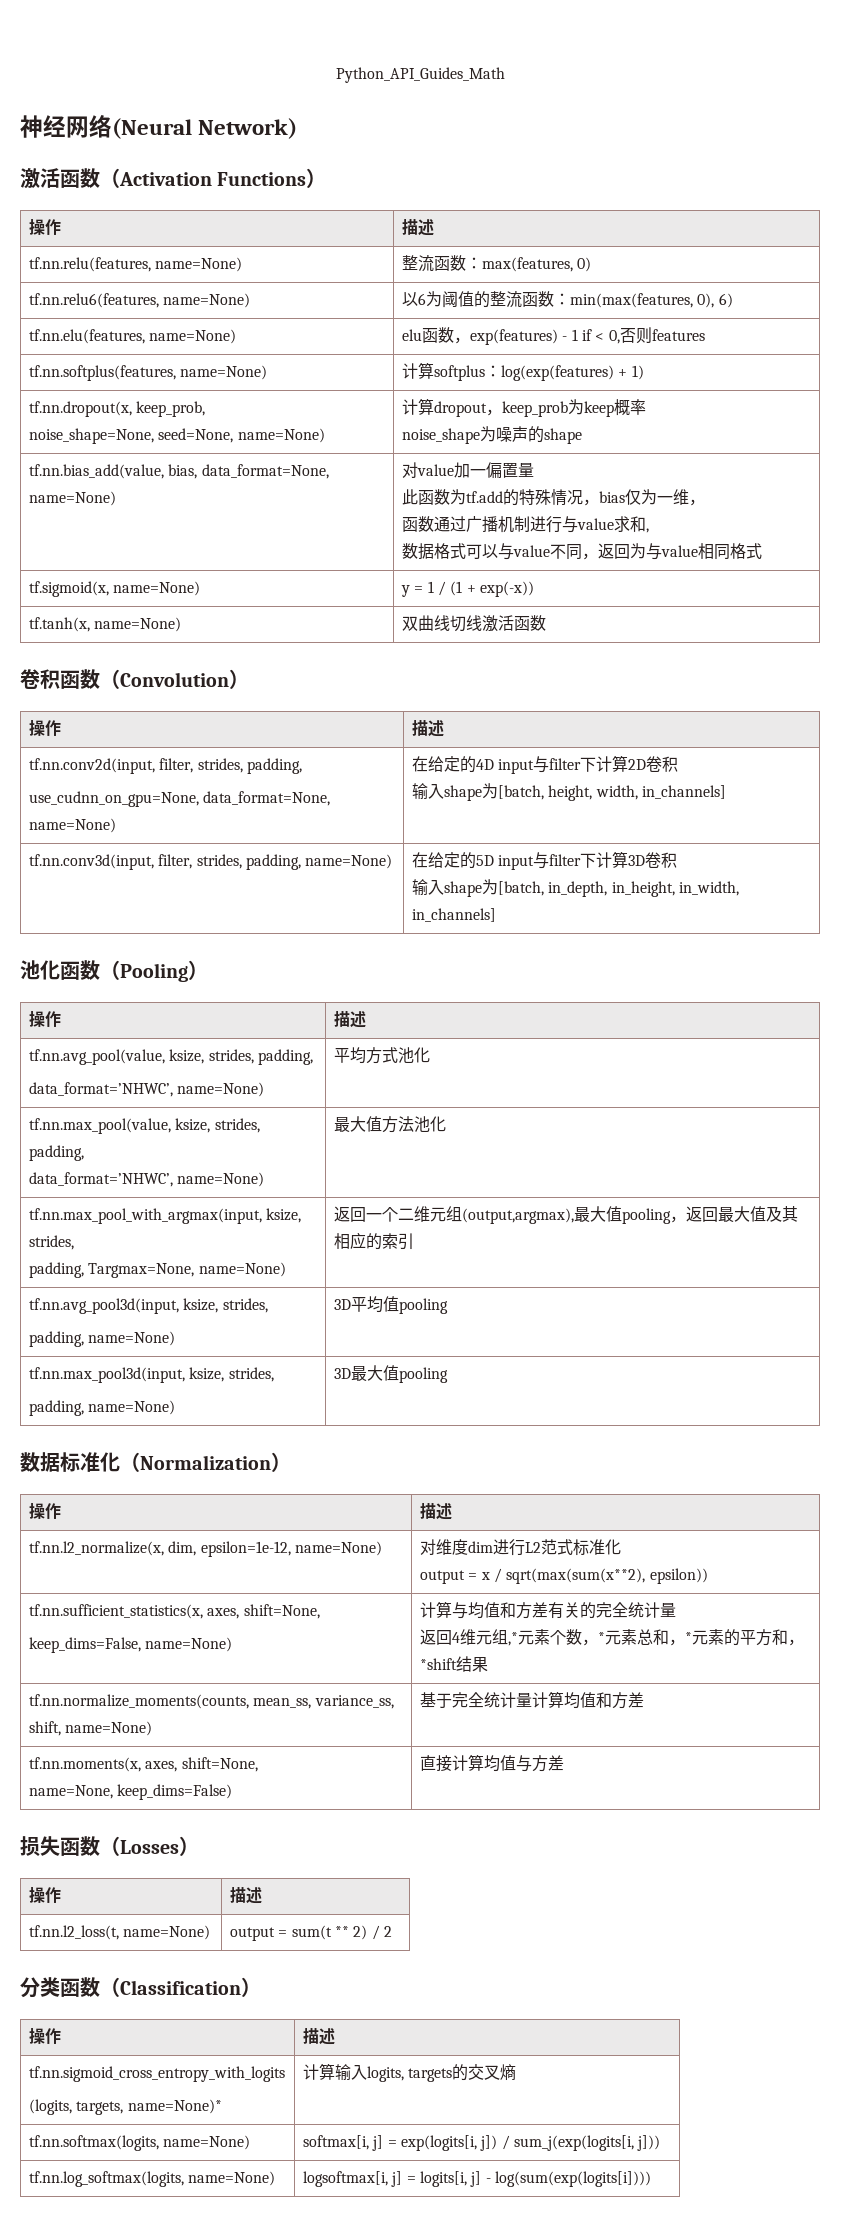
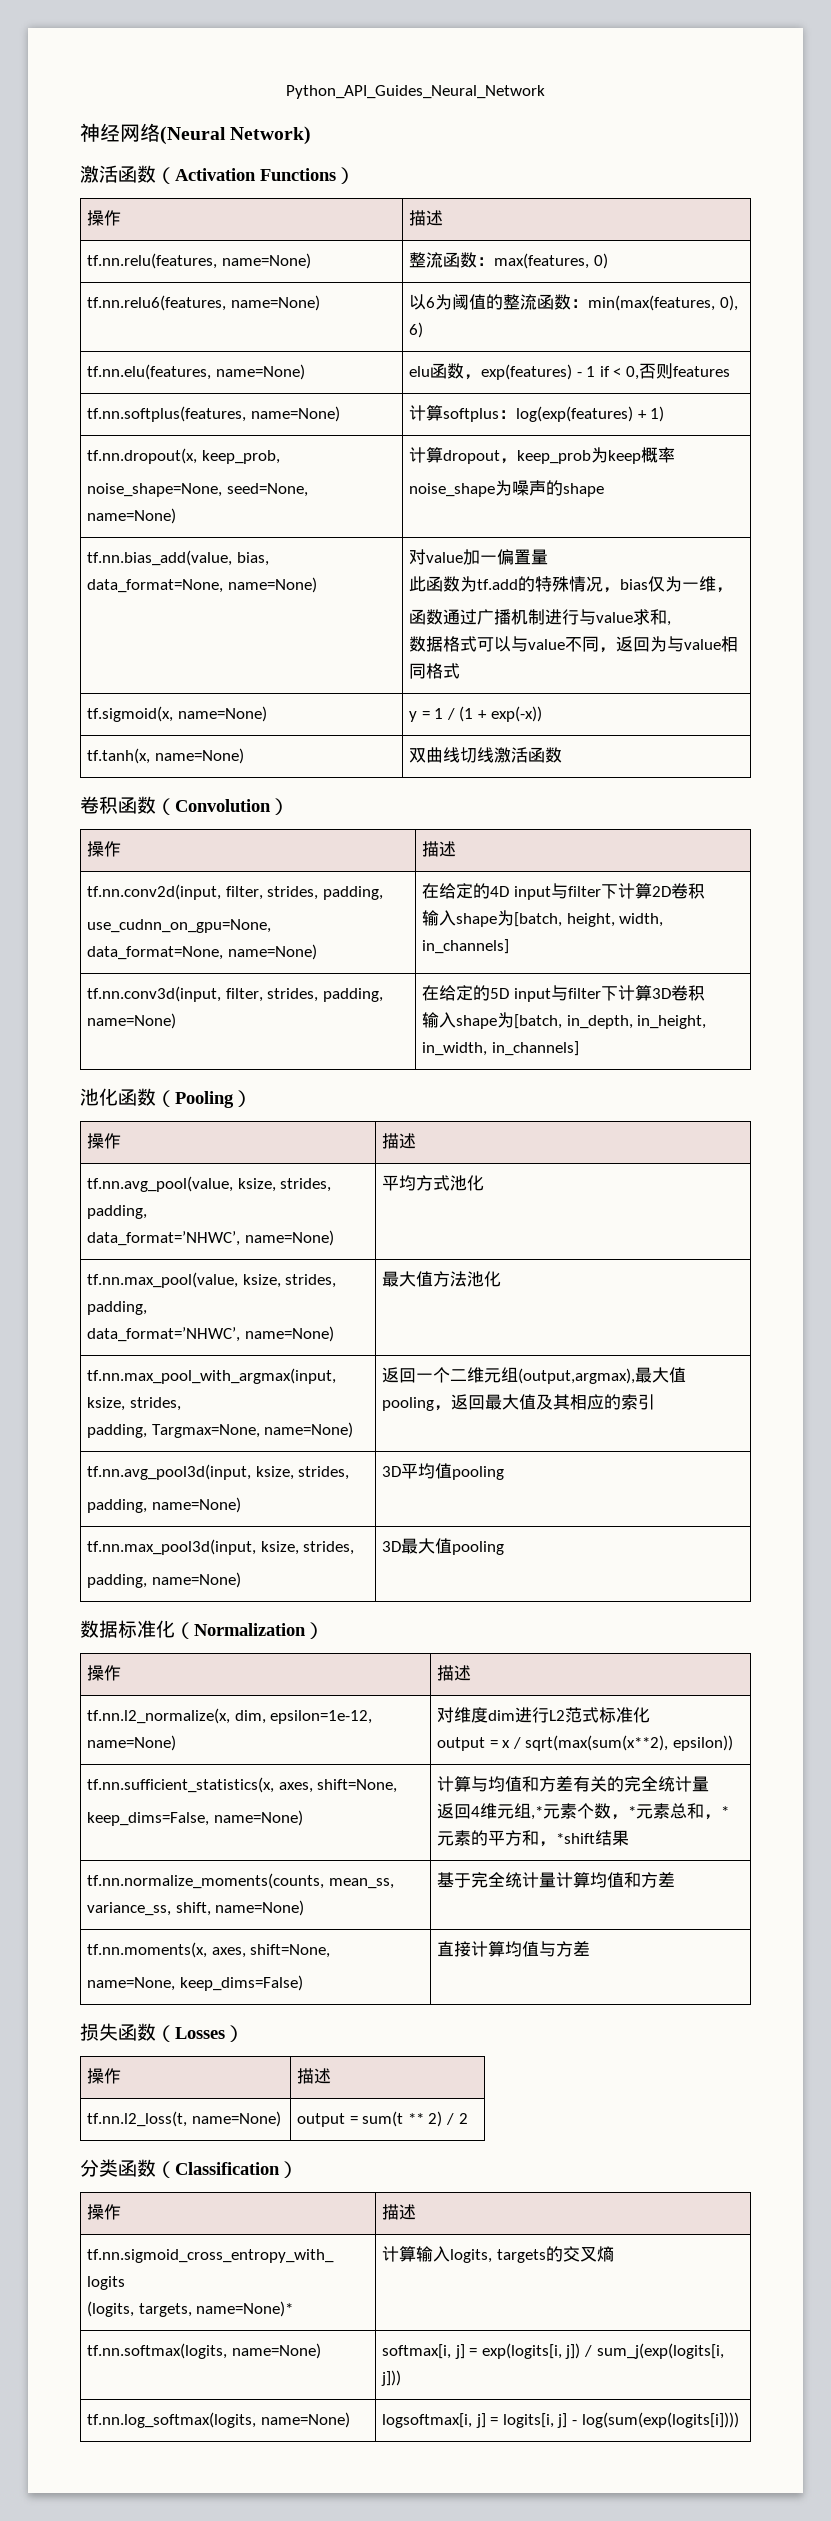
- Python_API_Guides_Math
+ Python_API_Guides_Neural_Network

